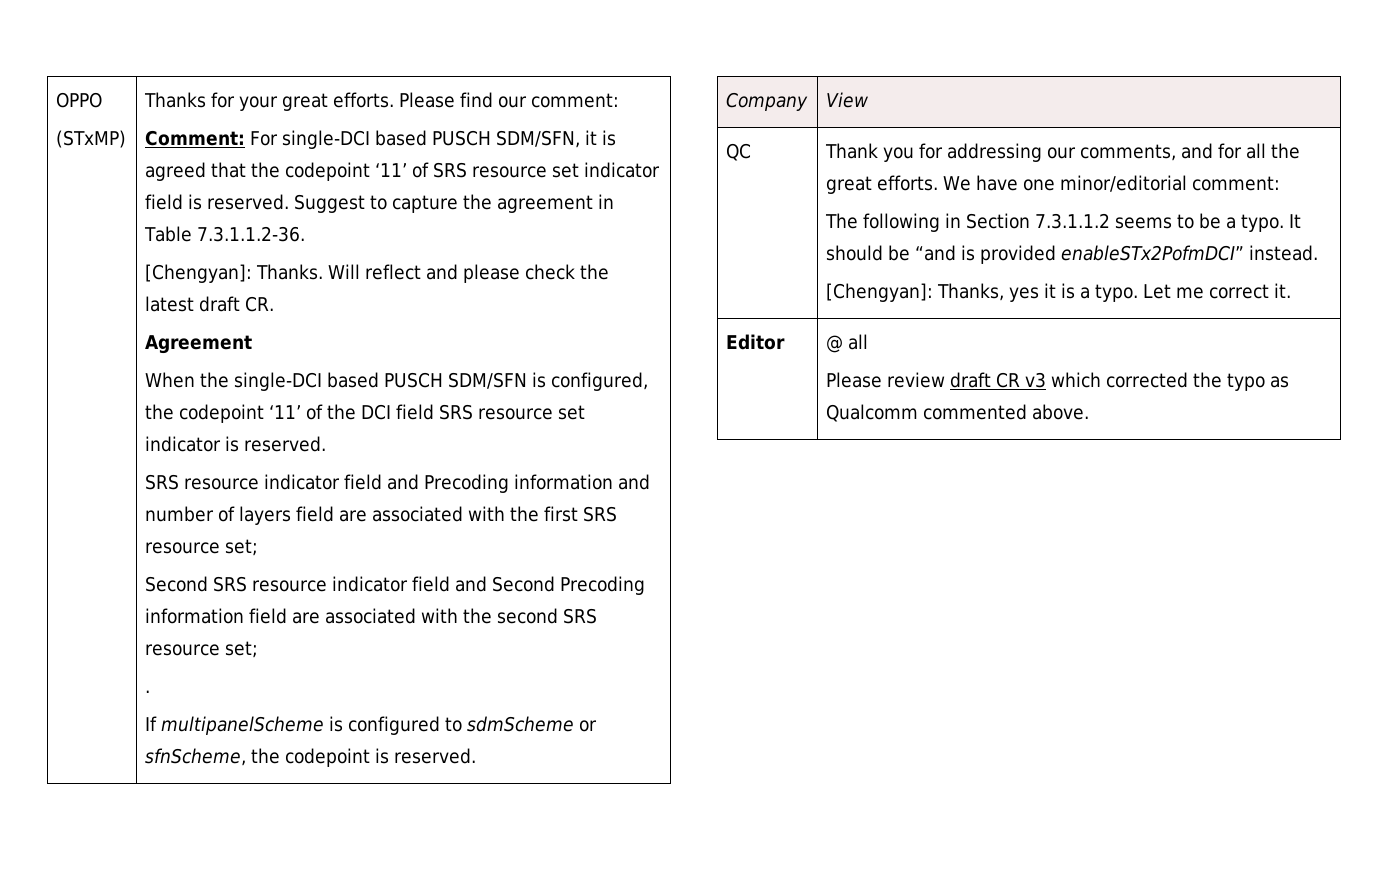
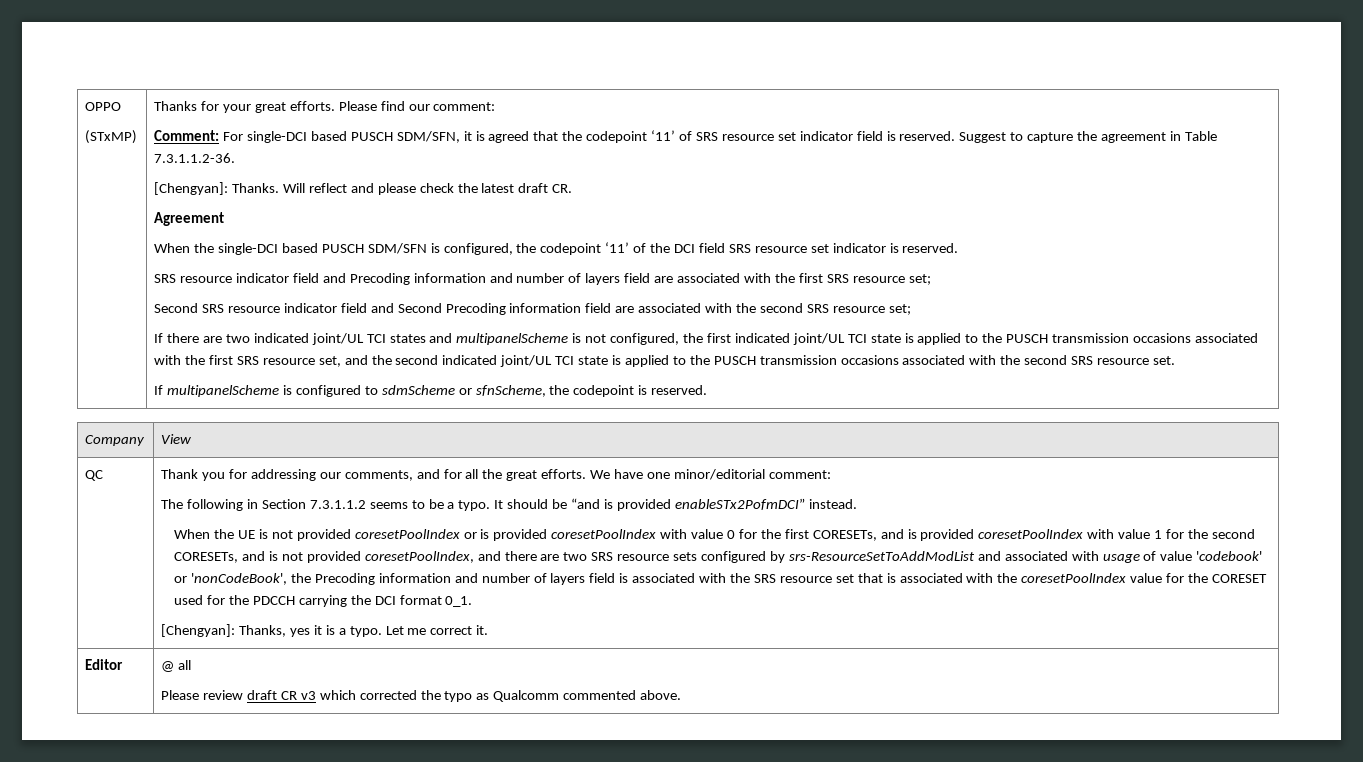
- .
+ If there are two indicated joint/UL TCI states and multipanelScheme is not configured, the first indicated joint/UL TCI state is applied to the PUSCH transmission occasions associated with the first SRS resource set, and the second indicated joint/UL TCI state is applied to the PUSCH transmission occasions associated with the second SRS resource set.
+ When the UE is not provided coresetPoolIndex or is provided coresetPoolIndex with value 0 for the first CORESETs, and is provided coresetPoolIndex with value 1 for the second CORESETs, and is not provided coresetPoolIndex, and there are two SRS resource sets configured by srs-ResourceSetToAddModList and associated with usage of value 'codebook' or 'nonCodeBook', the Precoding information and number of layers field is associated with the SRS resource set that is associated with the coresetPoolIndex value for the CORESET used for the PDCCH carrying the DCI format 0_1.

